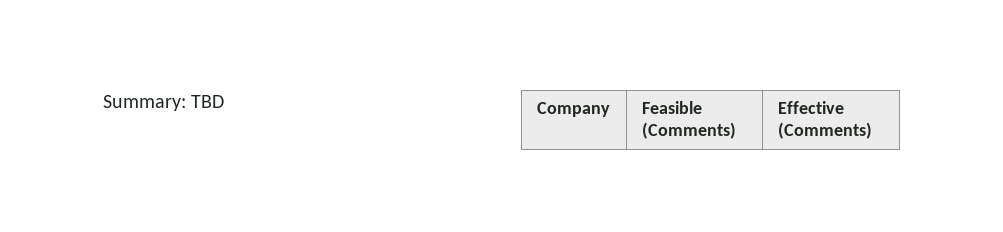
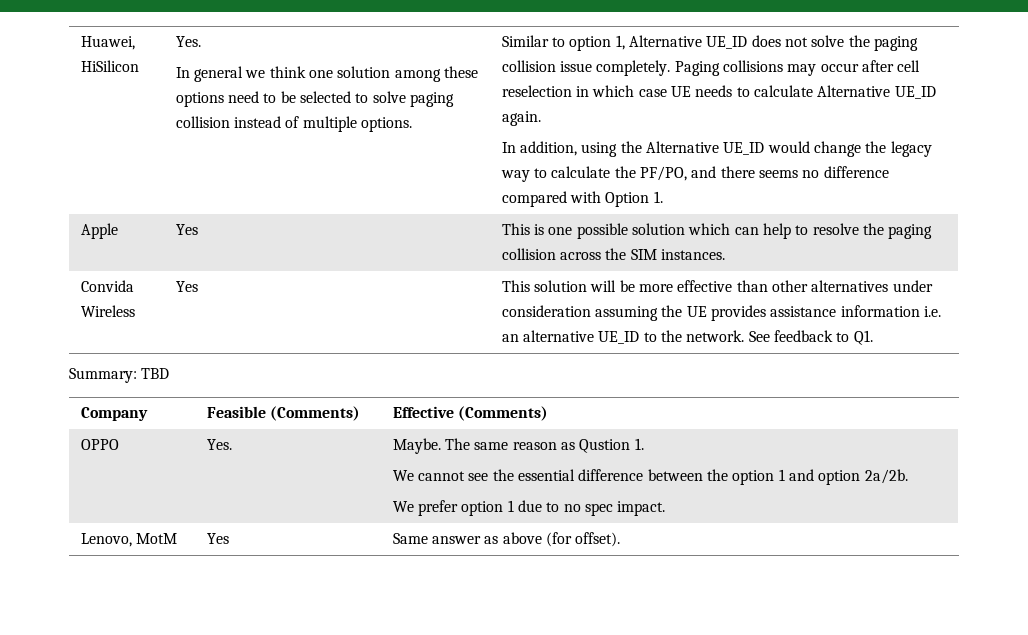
+ Huawei, HiSilicon | Yes.
+ In general we think one solution among these options need to be selected to solve paging collision instead of multiple options. | Similar to option 1, Alternative UE_ID does not solve the paging collision issue completely. Paging collisions may occur after cell reselection in which case UE needs to calculate Alternative UE_ID again.
+ In addition, using the Alternative UE_ID would change the legacy way to calculate the PF/PO, and there seems no difference compared with Option 1.
+ Apple | Yes | This is one possible solution which can help to resolve the paging collision across the SIM instances.
+ Convida Wireless | Yes | This solution will be more effective than other alternatives under consideration assuming the UE provides assistance information i.e. an alternative UE_ID to the network. See feedback to Q1.
+ OPPO | Yes. | Maybe. The same reason as Qustion 1.
+ We cannot see the essential difference between the option 1 and option 2a/2b.
+ We prefer option 1 due to no spec impact.
+ Lenovo, MotM | Yes | Same answer as above (for offset).

